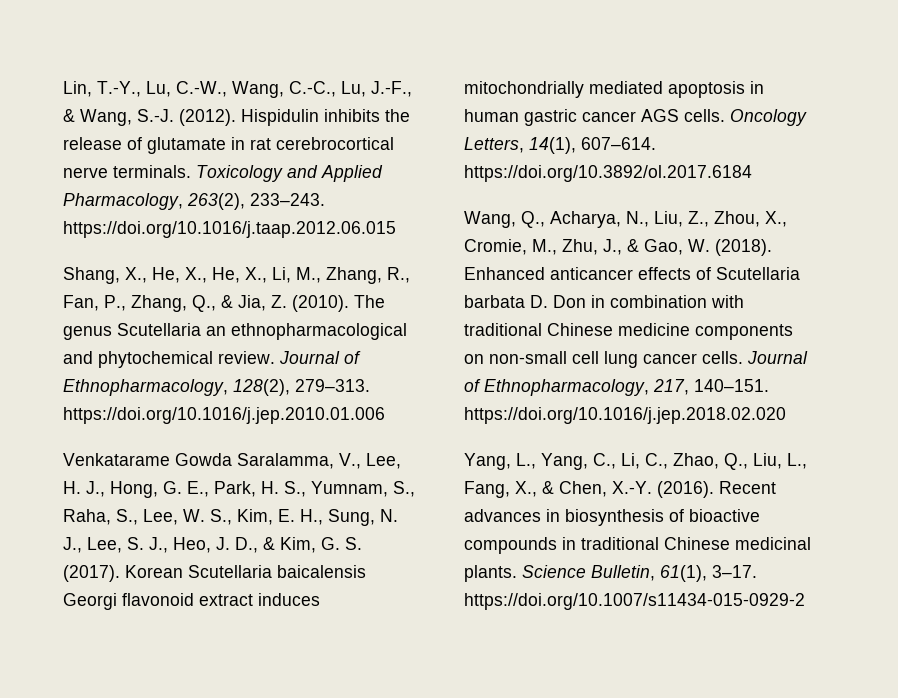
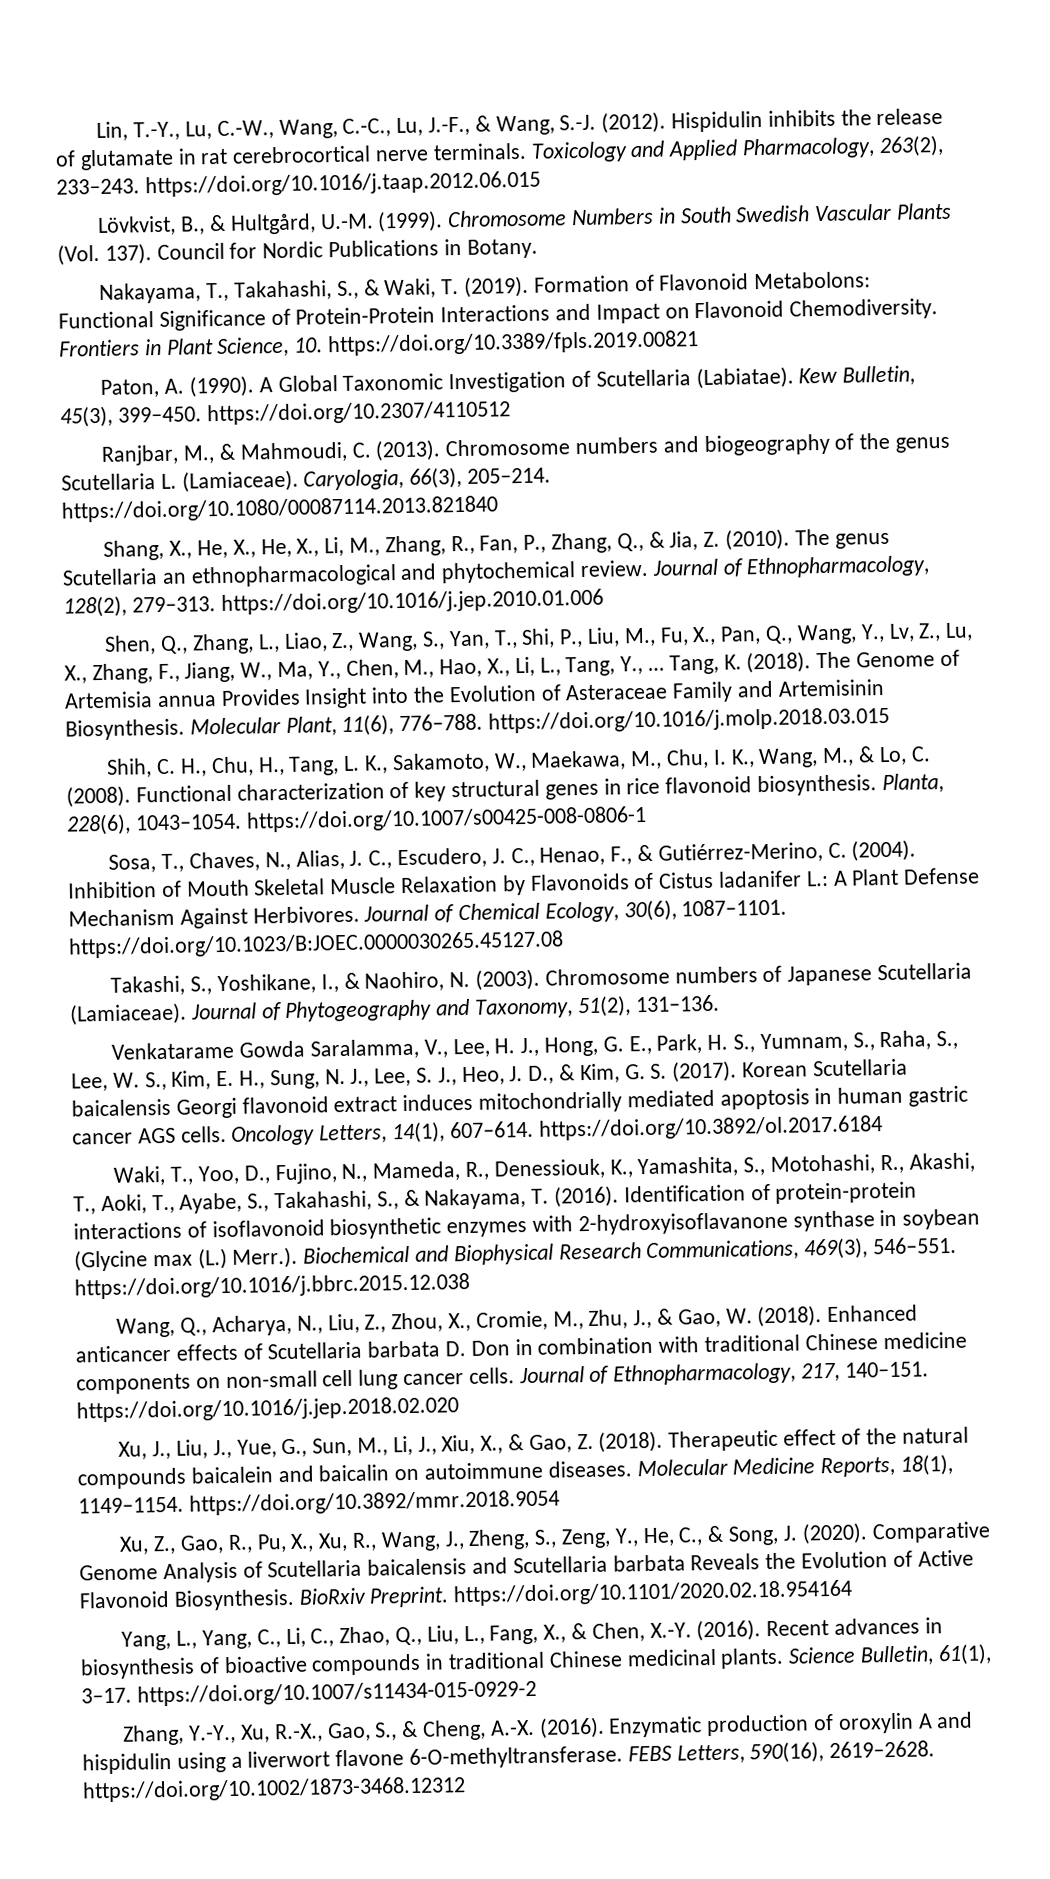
+ Lövkvist, B., & Hultgård, U.-M. (1999). Chromosome Numbers in South Swedish Vascular Plants (Vol. 137). Council for Nordic Publications in Botany.
+ Nakayama, T., Takahashi, S., & Waki, T. (2019). Formation of Flavonoid Metabolons: Functional Significance of Protein-Protein Interactions and Impact on Flavonoid Chemodiversity. Frontiers in Plant Science, 10. https://doi.org/10.3389/fpls.2019.00821
+ Paton, A. (1990). A Global Taxonomic Investigation of Scutellaria (Labiatae). Kew Bulletin, 45(3), 399–450. https://doi.org/10.2307/4110512
+ Ranjbar, M., & Mahmoudi, C. (2013). Chromosome numbers and biogeography of the genus Scutellaria L. (Lamiaceae). Caryologia, 66(3), 205–214. https://doi.org/10.1080/00087114.2013.821840
+ Shen, Q., Zhang, L., Liao, Z., Wang, S., Yan, T., Shi, P., Liu, M., Fu, X., Pan, Q., Wang, Y., Lv, Z., Lu, X., Zhang, F., Jiang, W., Ma, Y., Chen, M., Hao, X., Li, L., Tang, Y., … Tang, K. (2018). The Genome of Artemisia annua Provides Insight into the Evolution of Asteraceae Family and Artemisinin Biosynthesis. Molecular Plant, 11(6), 776–788. https://doi.org/10.1016/j.molp.2018.03.015
+ Shih, C. H., Chu, H., Tang, L. K., Sakamoto, W., Maekawa, M., Chu, I. K., Wang, M., & Lo, C. (2008). Functional characterization of key structural genes in rice flavonoid biosynthesis. Planta, 228(6), 1043–1054. https://doi.org/10.1007/s00425-008-0806-1
+ Sosa, T., Chaves, N., Alias, J. C., Escudero, J. C., Henao, F., & Gutiérrez-Merino, C. (2004). Inhibition of Mouth Skeletal Muscle Relaxation by Flavonoids of Cistus ladanifer L.: A Plant Defense Mechanism Against Herbivores. Journal of Chemical Ecology, 30(6), 1087–1101. https://doi.org/10.1023/B:JOEC.0000030265.45127.08
+ Takashi, S., Yoshikane, I., & Naohiro, N. (2003). Chromosome numbers of Japanese Scutellaria (Lamiaceae). Journal of Phytogeography and Taxonomy, 51(2), 131–136.
+ Waki, T., Yoo, D., Fujino, N., Mameda, R., Denessiouk, K., Yamashita, S., Motohashi, R., Akashi, T., Aoki, T., Ayabe, S., Takahashi, S., & Nakayama, T. (2016). Identification of protein-protein interactions of isoflavonoid biosynthetic enzymes with 2-hydroxyisoflavanone synthase in soybean (Glycine max (L.) Merr.). Biochemical and Biophysical Research Communications, 469(3), 546–551. https://doi.org/10.1016/j.bbrc.2015.12.038
+ Xu, J., Liu, J., Yue, G., Sun, M., Li, J., Xiu, X., & Gao, Z. (2018). Therapeutic effect of the natural compounds baicalein and baicalin on autoimmune diseases. Molecular Medicine Reports, 18(1), 1149–1154. https://doi.org/10.3892/mmr.2018.9054
+ Xu, Z., Gao, R., Pu, X., Xu, R., Wang, J., Zheng, S., Zeng, Y., He, C., & Song, J. (2020). Comparative Genome Analysis of Scutellaria baicalensis and Scutellaria barbata Reveals the Evolution of Active Flavonoid Biosynthesis. BioRxiv Preprint. https://doi.org/10.1101/2020.02.18.954164
+ Zhang, Y.-Y., Xu, R.-X., Gao, S., & Cheng, A.-X. (2016). Enzymatic production of oroxylin A and hispidulin using a liverwort flavone 6-O-methyltransferase. FEBS Letters, 590(16), 2619–2628. https://doi.org/10.1002/1873-3468.12312

